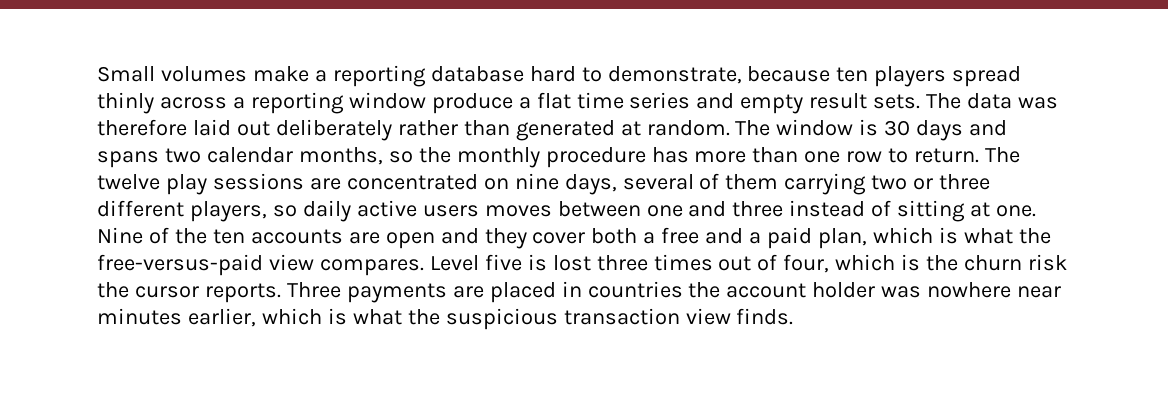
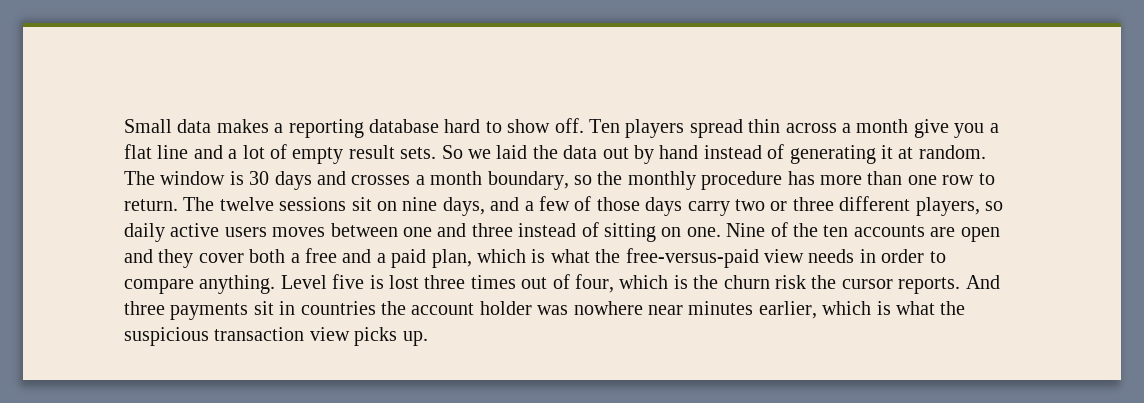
- Small volumes make a reporting database hard to demonstrate, because ten players spread thinly across a reporting window produce a flat time series and empty result sets. The data was therefore laid out deliberately rather than generated at random.
+ Small data makes a reporting database hard to show off. Ten players spread thin across a month give you a flat line and a lot of empty result sets. So we laid the data out by hand instead of generating it at random.
- The window is 30 days and spans two calendar months, so the monthly procedure has more than one row to return.
+ The window is 30 days and crosses a month boundary, so the monthly procedure has more than one row to return.
- The twelve play sessions are concentrated on nine days, several of them carrying two or three different players, so daily active users moves between one and three instead of sitting at one.
+ The twelve sessions sit on nine days, and a few of those days carry two or three different players, so daily active users moves between one and three instead of sitting on one.
- Nine of the ten accounts are open and they cover both a free and a paid plan, which is what the free-versus-paid view compares.
+ Nine of the ten accounts are open and they cover both a free and a paid plan, which is what the free-versus-paid view needs in order to compare anything.
- Three payments are placed in countries the account holder was nowhere near minutes earlier, which is what the suspicious transaction view finds.
+ And three payments sit in countries the account holder was nowhere near minutes earlier, which is what the suspicious transaction view picks up.

